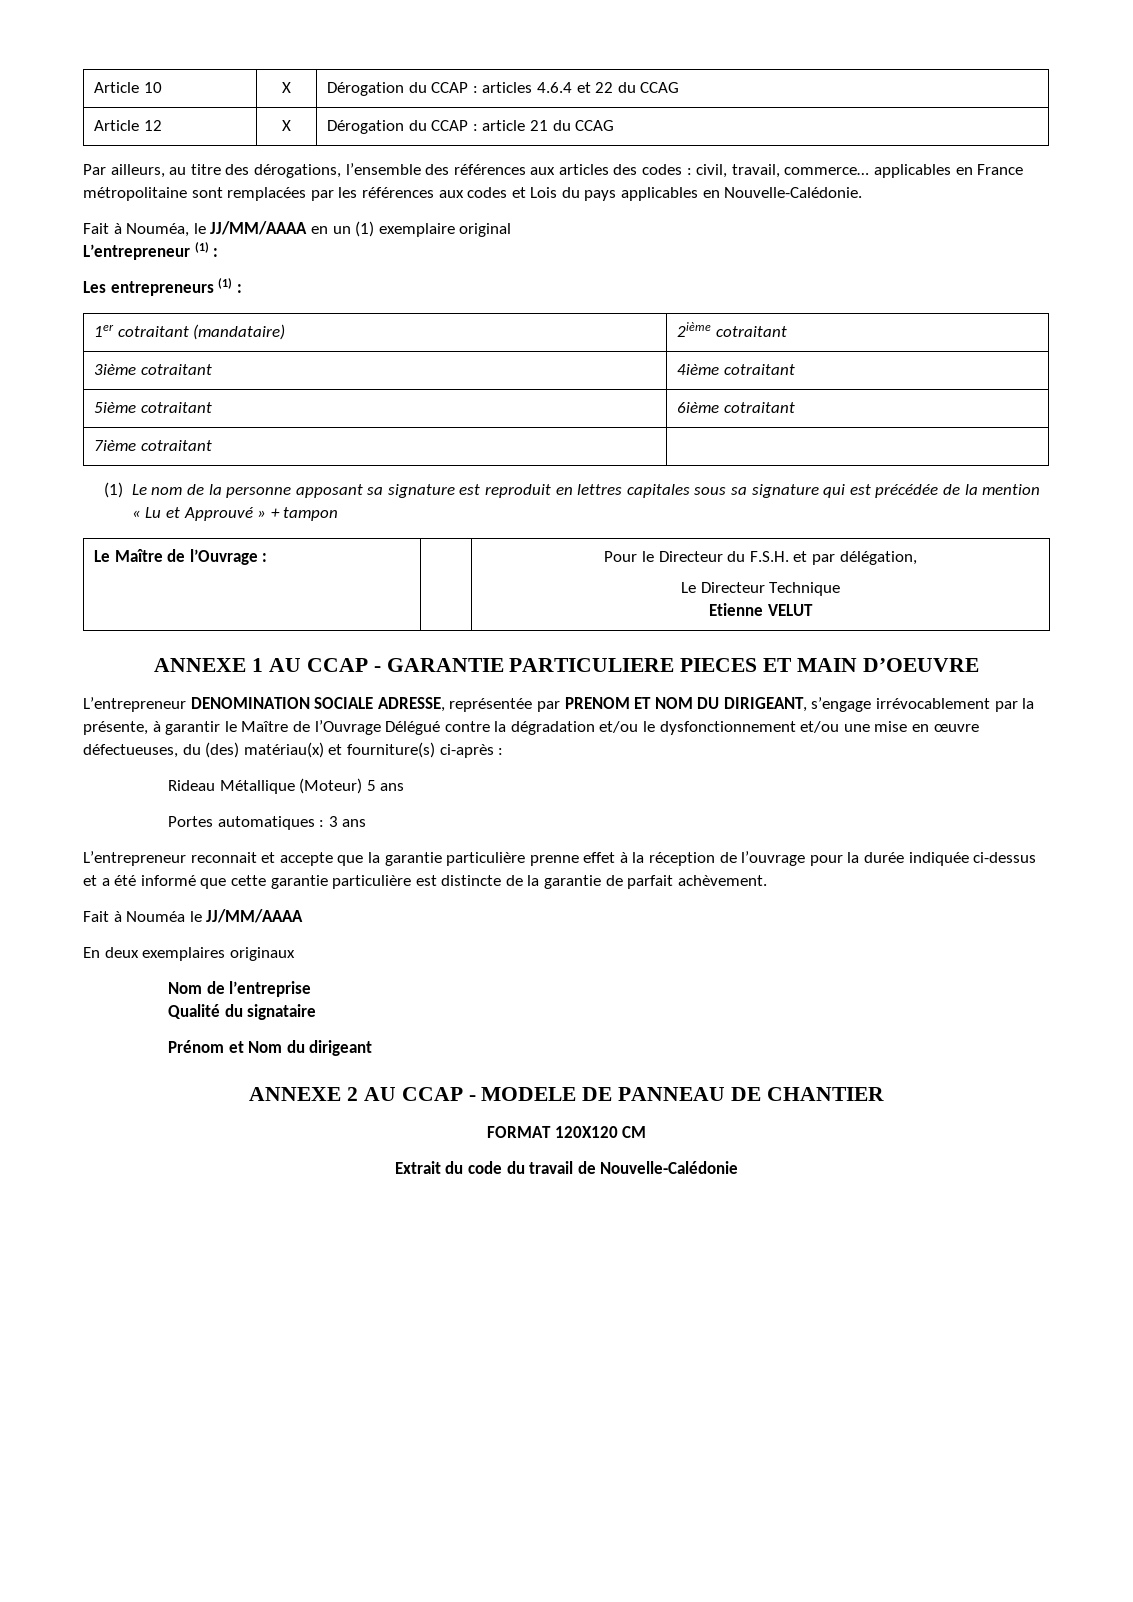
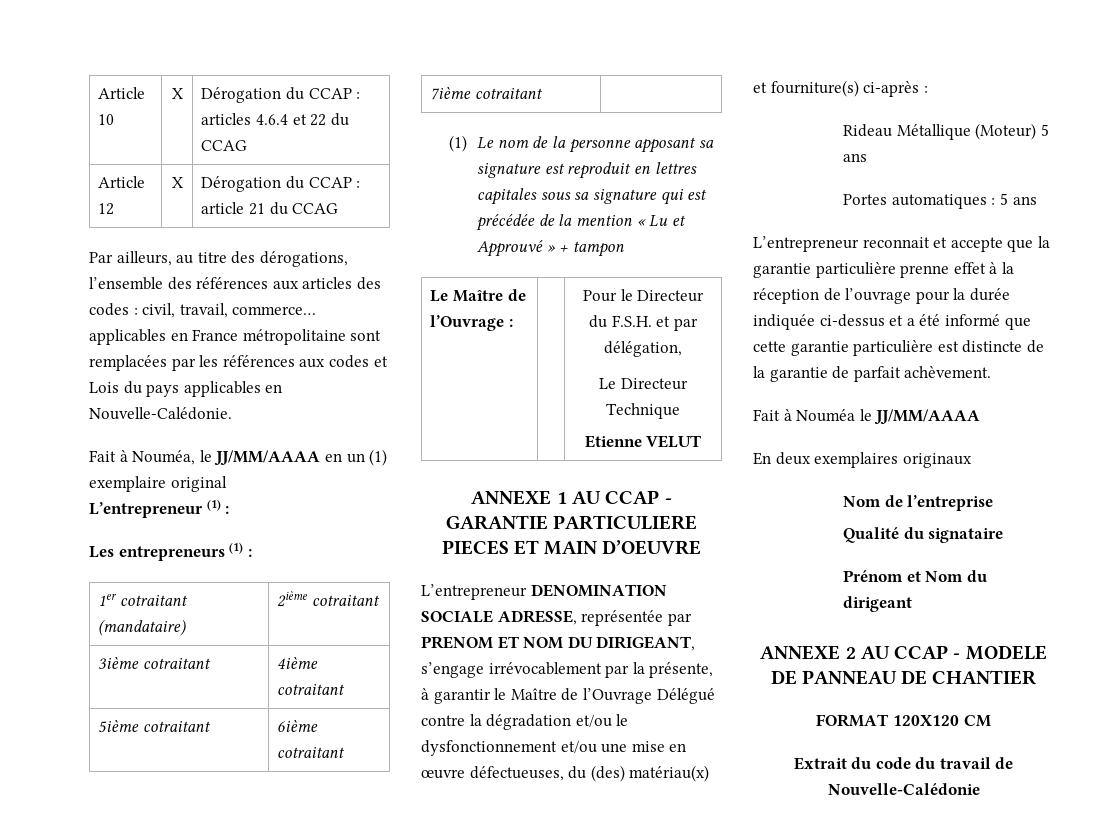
- Portes automatiques : 3 ans
+ Portes automatiques : 5 ans

